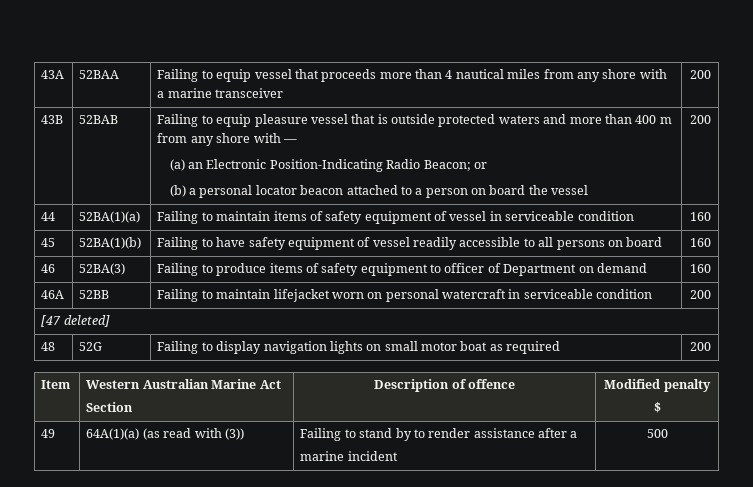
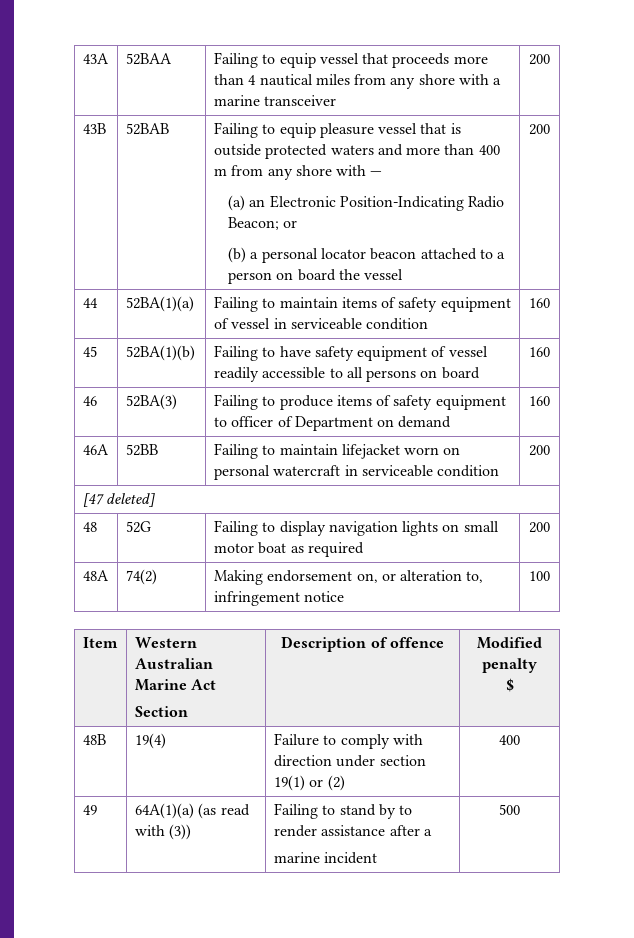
+ 48A | 74(2) | Making endorsement on, or alteration to, infringement notice | 100
+ 48B | 19(4) | Failure to comply with direction under section 19(1) or (2) | 400

